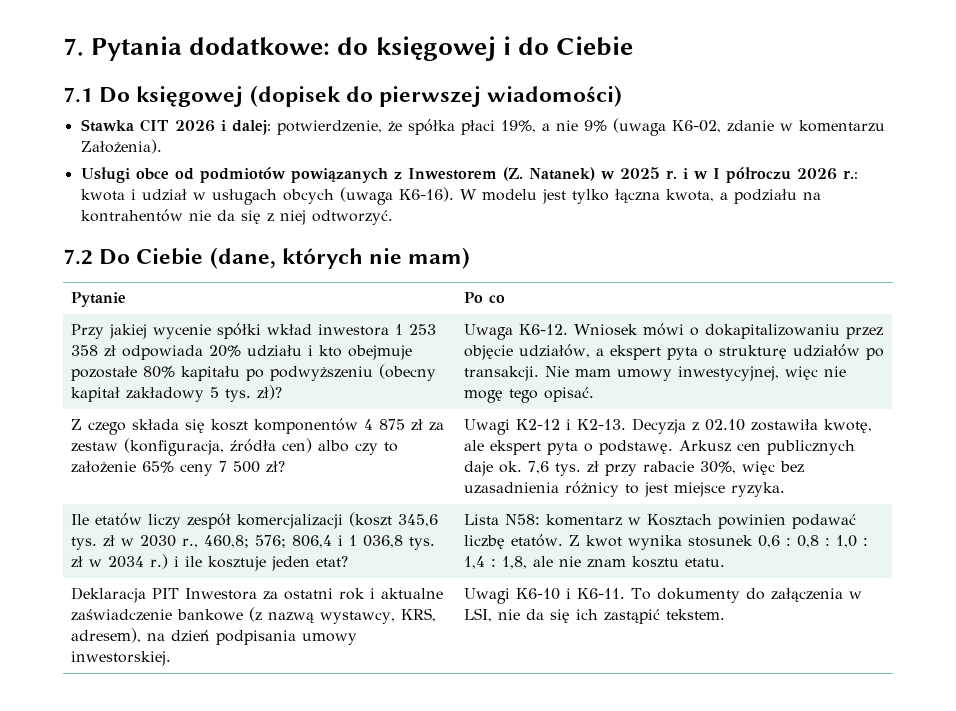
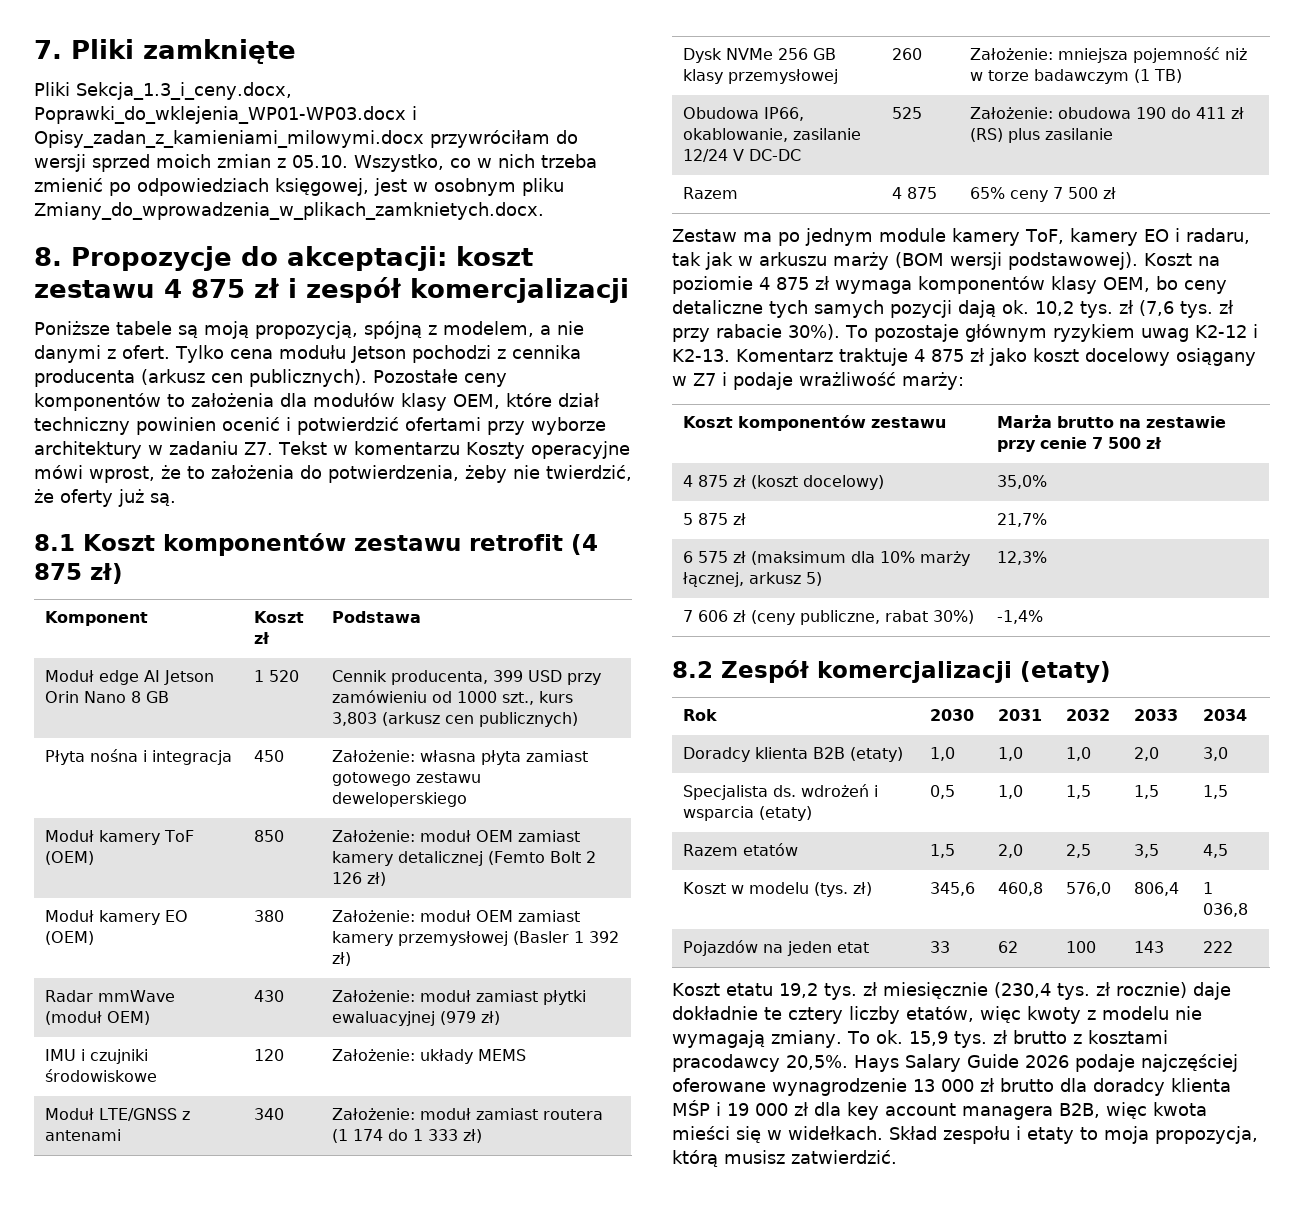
- 7. Pytania dodatkowe: do księgowej i do Ciebie
- 7.1 Do księgowej (dopisek do pierwszej wiadomości)
- Stawka CIT 2026 i dalej: potwierdzenie, że spółka płaci 19%, a nie 9% (uwaga K6-02, zdanie w komentarzu Założenia).
- Usługi obce od podmiotów powiązanych z Inwestorem (Z. Natanek) w 2025 r. i w I półroczu 2026 r.: kwota i udział w usługach obcych (uwaga K6-16). W modelu jest tylko łączna kwota, a podziału na kontrahentów nie da się z niej odtworzyć.
- 7.2 Do Ciebie (dane, których nie mam)
- Pytanie | Po co
- Przy jakiej wycenie spółki wkład inwestora 1 253 358 zł odpowiada 20% udziału i kto obejmuje pozostałe 80% kapitału po podwyższeniu (obecny kapitał zakładowy 5 tys. zł)? | Uwaga K6-12. Wniosek mówi o dokapitalizowaniu przez objęcie udziałów, a ekspert pyta o strukturę udziałów po transakcji. Nie mam umowy inwestycyjnej, więc nie mogę tego opisać.
- Z czego składa się koszt komponentów 4 875 zł za zestaw (konfiguracja, źródła cen) albo czy to założenie 65% ceny 7 500 zł? | Uwagi K2-12 i K2-13. Decyzja z 02.10 zostawiła kwotę, ale ekspert pyta o podstawę. Arkusz cen publicznych daje ok. 7,6 tys. zł przy rabacie 30%, więc bez uzasadnienia różnicy to jest miejsce ryzyka.
- Ile etatów liczy zespół komercjalizacji (koszt 345,6 tys. zł w 2030 r., 460,8; 576; 806,4 i 1 036,8 tys. zł w 2034 r.) i ile kosztuje jeden etat? | Lista N58: komentarz w Kosztach powinien podawać liczbę etatów. Z kwot wynika stosunek 0,6 : 0,8 : 1,0 : 1,4 : 1,8, ale nie znam kosztu etatu.
- Deklaracja PIT Inwestora za ostatni rok i aktualne zaświadczenie bankowe (z nazwą wystawcy, KRS, adresem), na dzień podpisania umowy inwestorskiej. | Uwagi K6-10 i K6-11. To dokumenty do załączenia w LSI, nie da się ich zastąpić tekstem.
+ 7. Pliki zamknięte
+ Pliki Sekcja_1.3_i_ceny.docx, Poprawki_do_wklejenia_WP01-WP03.docx i Opisy_zadan_z_kamieniami_milowymi.docx przywróciłam do wersji sprzed moich zmian z 05.10. Wszystko, co w nich trzeba zmienić po odpowiedziach księgowej, jest w osobnym pliku Zmiany_do_wprowadzenia_w_plikach_zamknietych.docx.
+ 8. Propozycje do akceptacji: koszt zestawu 4 875 zł i zespół komercjalizacji
+ Poniższe tabele są moją propozycją, spójną z modelem, a nie danymi z ofert. Tylko cena modułu Jetson pochodzi z cennika producenta (arkusz cen publicznych). Pozostałe ceny komponentów to założenia dla modułów klasy OEM, które dział techniczny powinien ocenić i potwierdzić ofertami przy wyborze architektury w zadaniu Z7. Tekst w komentarzu Koszty operacyjne mówi wprost, że to założenia do potwierdzenia, żeby nie twierdzić, że oferty już są.
+ 8.1 Koszt komponentów zestawu retrofit (4 875 zł)
+ Komponent | Koszt zł | Podstawa
+ Moduł edge AI Jetson Orin Nano 8 GB | 1 520 | Cennik producenta, 399 USD przy zamówieniu od 1000 szt., kurs 3,803 (arkusz cen publicznych)
+ Płyta nośna i integracja | 450 | Założenie: własna płyta zamiast gotowego zestawu deweloperskiego
+ Moduł kamery ToF (OEM) | 850 | Założenie: moduł OEM zamiast kamery detalicznej (Femto Bolt 2 126 zł)
+ Moduł kamery EO (OEM) | 380 | Założenie: moduł OEM zamiast kamery przemysłowej (Basler 1 392 zł)
+ Radar mmWave (moduł OEM) | 430 | Założenie: moduł zamiast płytki ewaluacyjnej (979 zł)
+ IMU i czujniki środowiskowe | 120 | Założenie: układy MEMS
+ Moduł LTE/GNSS z antenami | 340 | Założenie: moduł zamiast routera (1 174 do 1 333 zł)
+ Dysk NVMe 256 GB klasy przemysłowej | 260 | Założenie: mniejsza pojemność niż w torze badawczym (1 TB)
+ Obudowa IP66, okablowanie, zasilanie 12/24 V DC-DC | 525 | Założenie: obudowa 190 do 411 zł (RS) plus zasilanie
+ Razem | 4 875 | 65% ceny 7 500 zł
+ Zestaw ma po jednym module kamery ToF, kamery EO i radaru, tak jak w arkuszu marży (BOM wersji podstawowej). Koszt na poziomie 4 875 zł wymaga komponentów klasy OEM, bo ceny detaliczne tych samych pozycji dają ok. 10,2 tys. zł (7,6 tys. zł przy rabacie 30%). To pozostaje głównym ryzykiem uwag K2-12 i K2-13. Komentarz traktuje 4 875 zł jako koszt docelowy osiągany w Z7 i podaje wrażliwość marży:
+ Koszt komponentów zestawu | Marża brutto na zestawie przy cenie 7 500 zł
+ 4 875 zł (koszt docelowy) | 35,0%
+ 5 875 zł | 21,7%
+ 6 575 zł (maksimum dla 10% marży łącznej, arkusz 5) | 12,3%
+ 7 606 zł (ceny publiczne, rabat 30%) | -1,4%
+ 8.2 Zespół komercjalizacji (etaty)
+ Rok | 2030 | 2031 | 2032 | 2033 | 2034
+ Doradcy klienta B2B (etaty) | 1,0 | 1,0 | 1,0 | 2,0 | 3,0
+ Specjalista ds. wdrożeń i wsparcia (etaty) | 0,5 | 1,0 | 1,5 | 1,5 | 1,5
+ Razem etatów | 1,5 | 2,0 | 2,5 | 3,5 | 4,5
+ Koszt w modelu (tys. zł) | 345,6 | 460,8 | 576,0 | 806,4 | 1 036,8
+ Pojazdów na jeden etat | 33 | 62 | 100 | 143 | 222
+ Koszt etatu 19,2 tys. zł miesięcznie (230,4 tys. zł rocznie) daje dokładnie te cztery liczby etatów, więc kwoty z modelu nie wymagają zmiany. To ok. 15,9 tys. zł brutto z kosztami pracodawcy 20,5%. Hays Salary Guide 2026 podaje najczęściej oferowane wynagrodzenie 13 000 zł brutto dla doradcy klienta MŚP i 19 000 zł dla key account managera B2B, więc kwota mieści się w widełkach. Skład zespołu i etaty to moja propozycja, którą musisz zatwierdzić.

